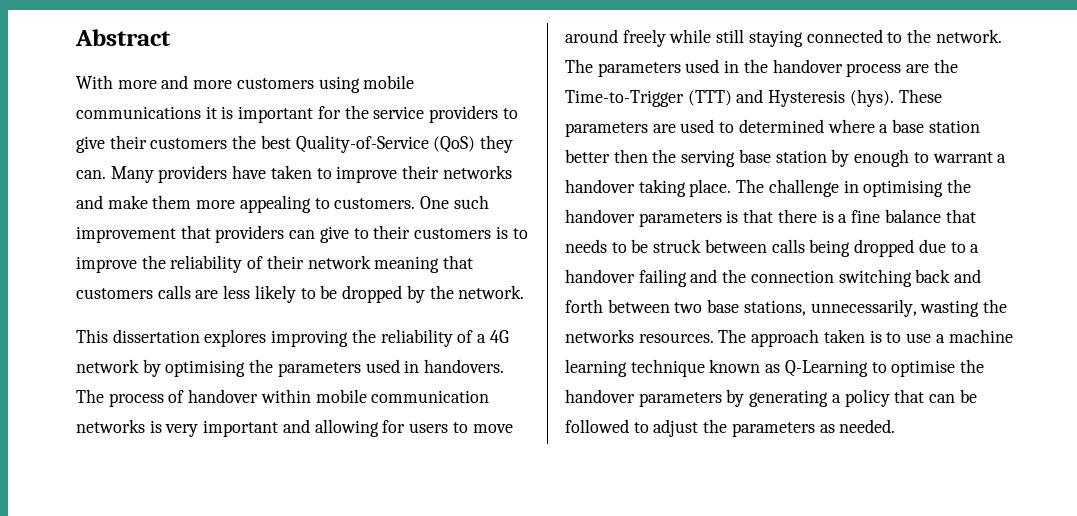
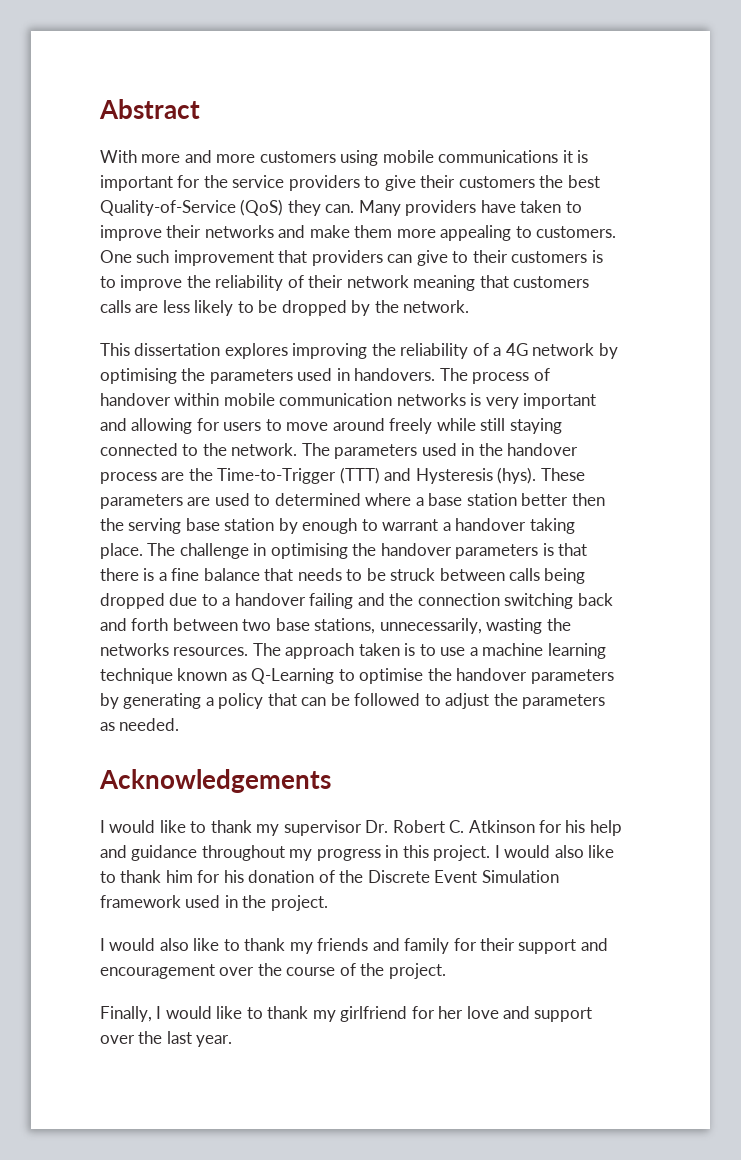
+ Acknowledgements
+ I would like to thank my supervisor Dr. Robert C. Atkinson for his help and guidance throughout my progress in this project. I would also like to thank him for his donation of the Discrete Event Simulation framework used in the project.
+ I would also like to thank my friends and family for their support and encouragement over the course of the project.
+ Finally, I would like to thank my girlfriend for her love and support over the last year.

